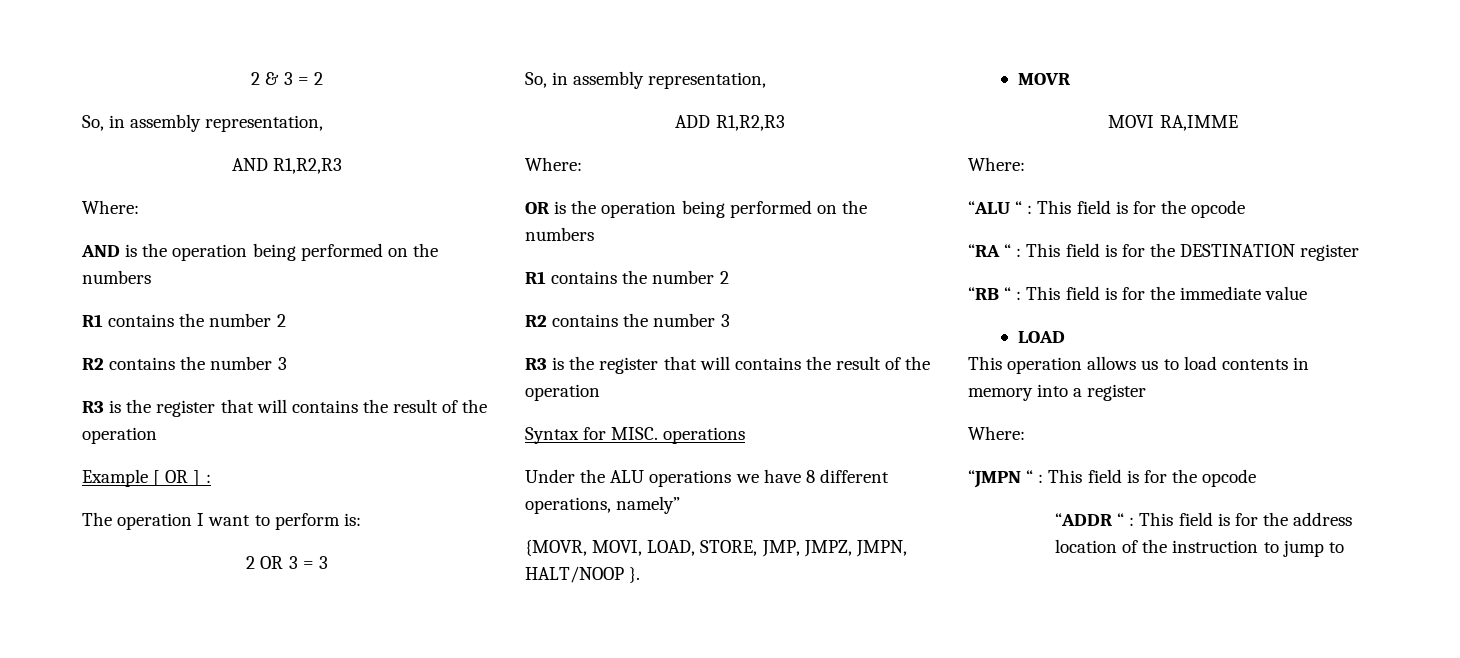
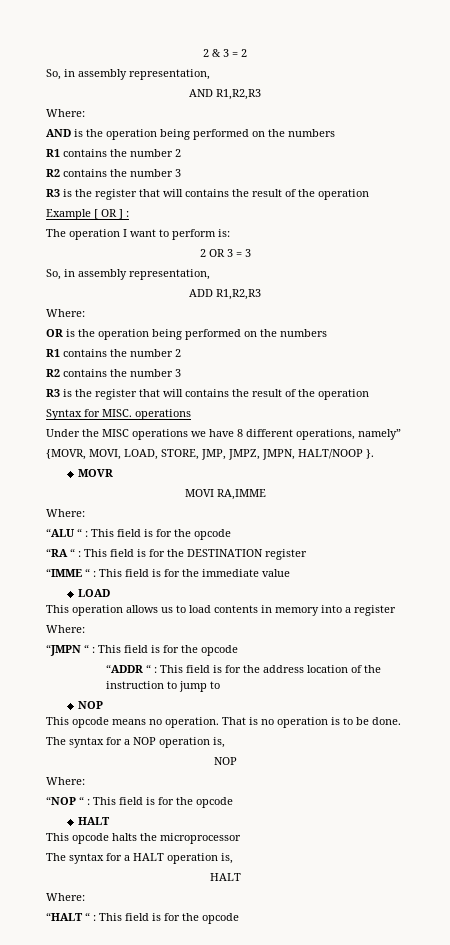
- Under the ALU operations we have 8 different operations, namely”
+ Under the MISC operations we have 8 different operations, namely”
- “RB “ : This field is for the immediate value
+ “IMME “ : This field is for the immediate value
  “ADDR “ : This field is for the address location of the instruction to jump to
+ NOP
+ This opcode means no operation. That is no operation is to be done.
+ The syntax for a NOP operation is,
+ NOP
+ Where:
+ “NOP “ : This field is for the opcode
+ HALT
+ This opcode halts the microprocessor
+ The syntax for a HALT operation is,
+ HALT
+ Where:
+ “HALT “ : This field is for the opcode

